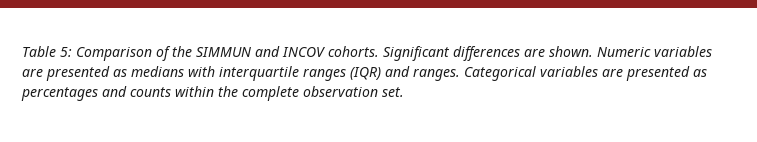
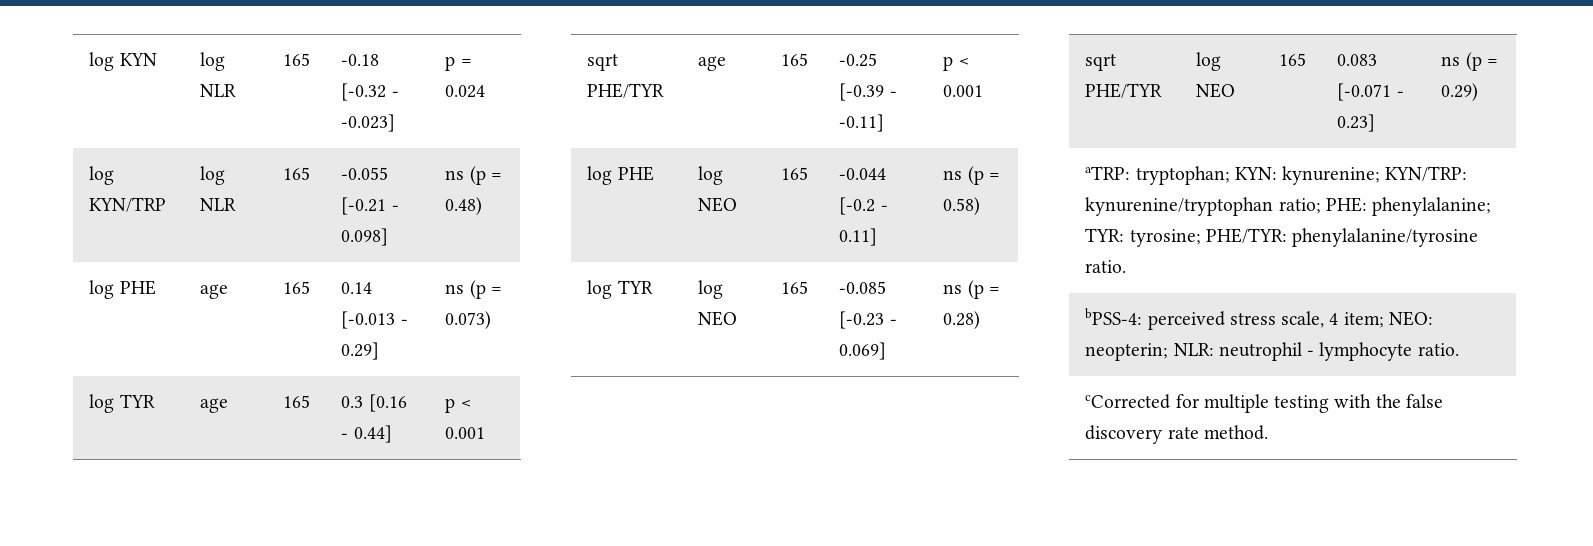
- Table 5: Comparison of the SIMMUN and INCOV cohorts. Significant differences are shown. Numeric variables are presented as medians with interquartile ranges (IQR) and ranges. Categorical variables are presented as percentages and counts within the complete observation set.
+ log KYN | log NLR | 165 | -0.18 [-0.32 - -0.023] | p = 0.024
+ log KYN/TRP | log NLR | 165 | -0.055 [-0.21 - 0.098] | ns (p = 0.48)
+ log PHE | age | 165 | 0.14 [-0.013 - 0.29] | ns (p = 0.073)
+ log TYR | age | 165 | 0.3 [0.16 - 0.44] | p < 0.001
+ sqrt PHE/TYR | age | 165 | -0.25 [-0.39 - -0.11] | p < 0.001
+ log PHE | log NEO | 165 | -0.044 [-0.2 - 0.11] | ns (p = 0.58)
+ log TYR | log NEO | 165 | -0.085 [-0.23 - 0.069] | ns (p = 0.28)
+ sqrt PHE/TYR | log NEO | 165 | 0.083 [-0.071 - 0.23] | ns (p = 0.29)
+ aTRP: tryptophan; KYN: kynurenine; KYN/TRP: kynurenine/tryptophan ratio; PHE: phenylalanine; TYR: tyrosine; PHE/TYR: phenylalanine/tyrosine ratio.
+ bPSS-4: perceived stress scale, 4 item; NEO: neopterin; NLR: neutrophil - lymphocyte ratio.
+ cCorrected for multiple testing with the false discovery rate method.

